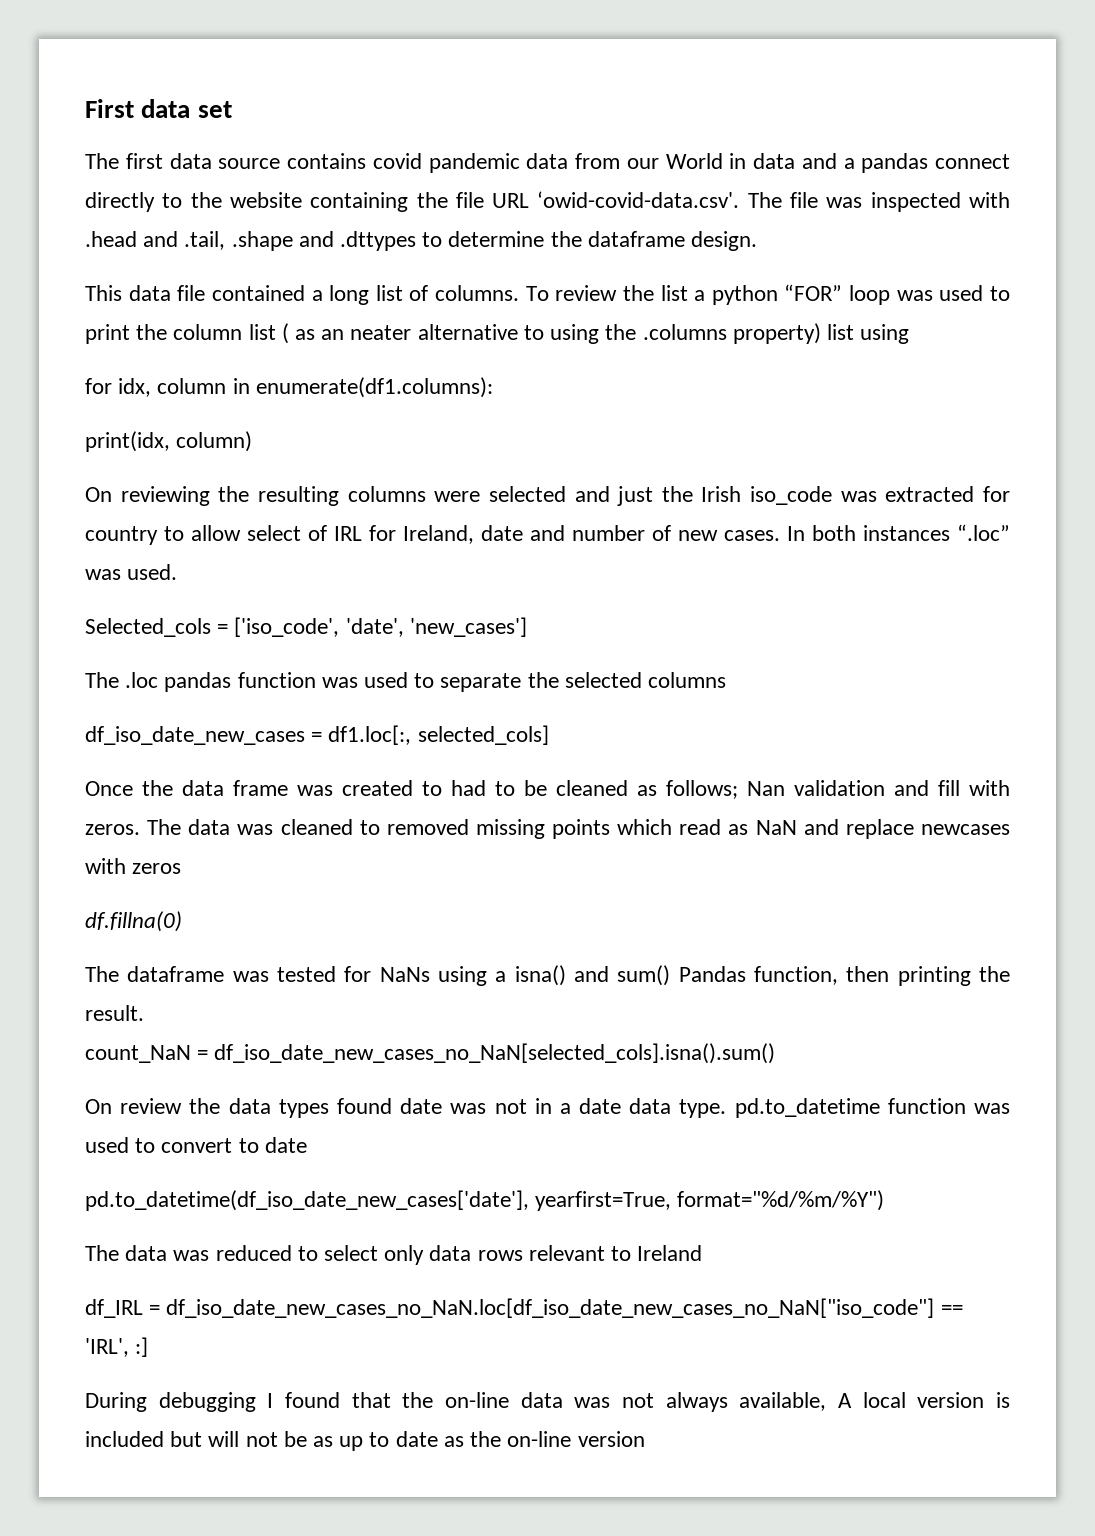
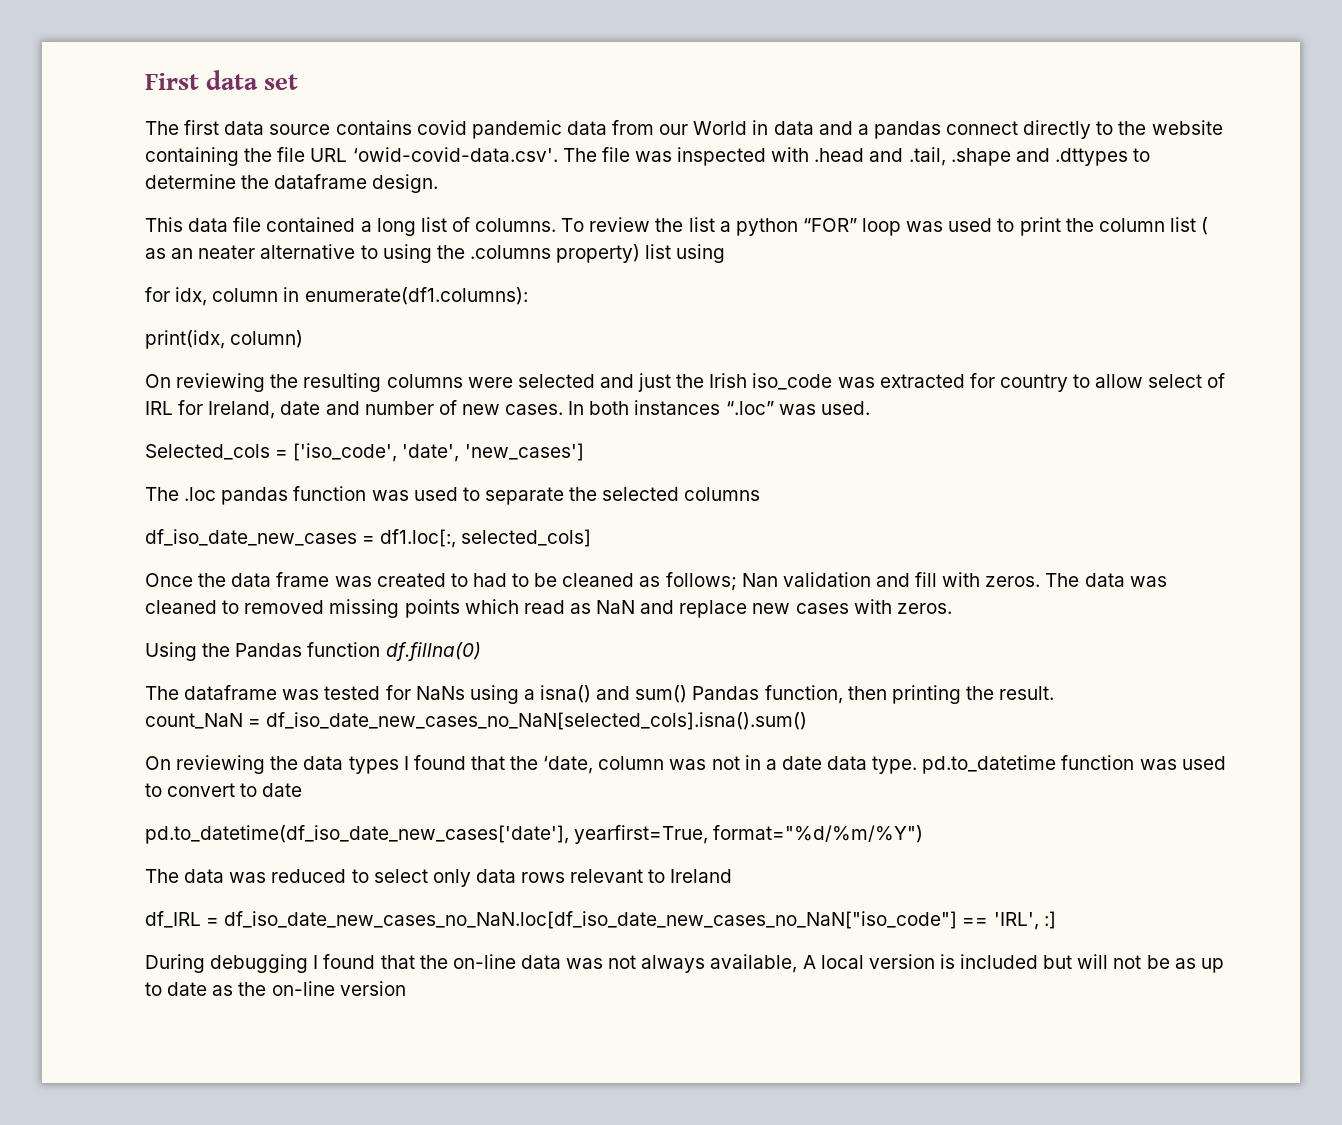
- The data was cleaned to removed missing points which read as NaN and replace newcases with zeros
- df.fillna(0)
+ The data was cleaned to removed missing points which read as NaN and replace new cases with zeros.
+ Using the Pandas function df.fillna(0)
- On review the data types found date was not in a date data type. pd.to_datetime function was used to convert to date
+ On reviewing the data types I found that the ‘date, column was not in a date data type. pd.to_datetime function was used to convert to date

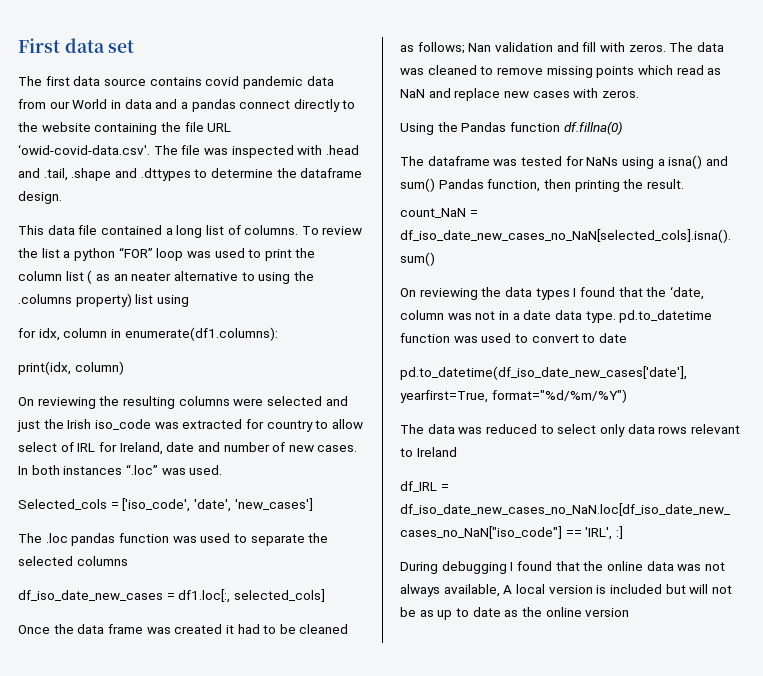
- Once the data frame was created to had to be cleaned as follows; Nan validation and fill with zeros.
+ Once the data frame was created it had to be cleaned as follows; Nan validation and fill with zeros.
- The data was cleaned to removed missing points which read as NaN and replace new cases with zeros.
+ The data was cleaned to remove missing points which read as NaN and replace new cases with zeros.
- During debugging I found that the on-line data was not always available, A local version is included but will not be as up to date as the on-line version
+ During debugging I found that the online data was not always available, A local version is included but will not be as up to date as the online version

